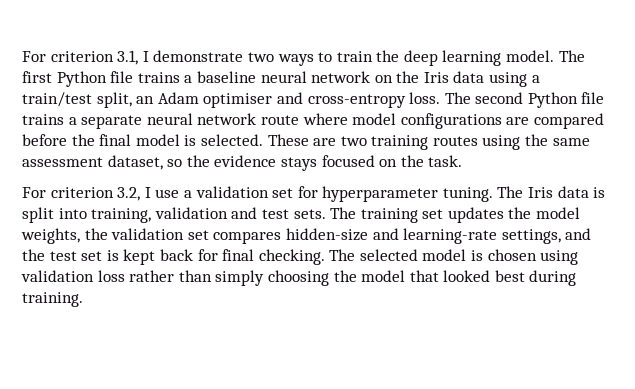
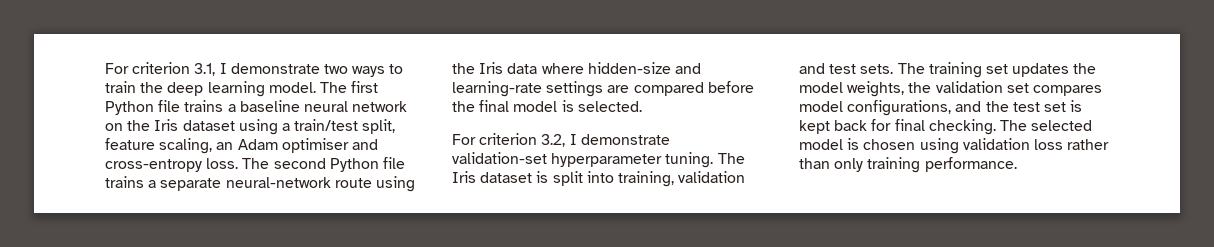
- The first Python file trains a baseline neural network on the Iris data using a train/test split, an Adam optimiser and cross-entropy loss.
+ The first Python file trains a baseline neural network on the Iris dataset using a train/test split, feature scaling, an Adam optimiser and cross-entropy loss.
- The second Python file trains a separate neural network route where model configurations are compared before the final model is selected. These are two training routes using the same assessment dataset, so the evidence stays focused on the task.
+ The second Python file trains a separate neural-network route using the Iris data where hidden-size and learning-rate settings are compared before the final model is selected.
- For criterion 3.2, I use a validation set for hyperparameter tuning.
+ For criterion 3.2, I demonstrate validation-set hyperparameter tuning.
- The Iris data is split into training, validation and test sets.
+ The Iris dataset is split into training, validation and test sets.
- The training set updates the model weights, the validation set compares hidden-size and learning-rate settings, and the test set is kept back for final checking.
+ The training set updates the model weights, the validation set compares model configurations, and the test set is kept back for final checking.
- The selected model is chosen using validation loss rather than simply choosing the model that looked best during training.
+ The selected model is chosen using validation loss rather than only training performance.

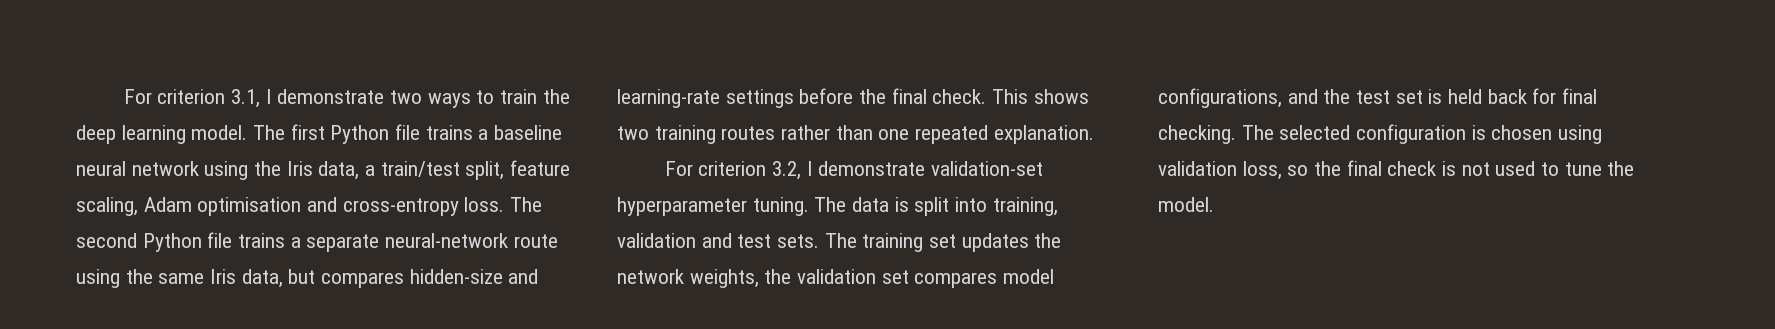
- The first Python file trains a baseline neural network on the Iris dataset using a train/test split, feature scaling, an Adam optimiser and cross-entropy loss.
+ The first Python file trains a baseline neural network using the Iris data, a train/test split, feature scaling, Adam optimisation and cross-entropy loss.
- The second Python file trains a separate neural-network route using the Iris data where hidden-size and learning-rate settings are compared before the final model is selected.
+ The second Python file trains a separate neural-network route using the same Iris data, but compares hidden-size and learning-rate settings before the final check. This shows two training routes rather than one repeated explanation.
- The Iris dataset is split into training, validation and test sets.
+ The data is split into training, validation and test sets.
- The training set updates the model weights, the validation set compares model configurations, and the test set is kept back for final checking.
+ The training set updates the network weights, the validation set compares model configurations, and the test set is held back for final checking.
- The selected model is chosen using validation loss rather than only training performance.
+ The selected configuration is chosen using validation loss, so the final check is not used to tune the model.

